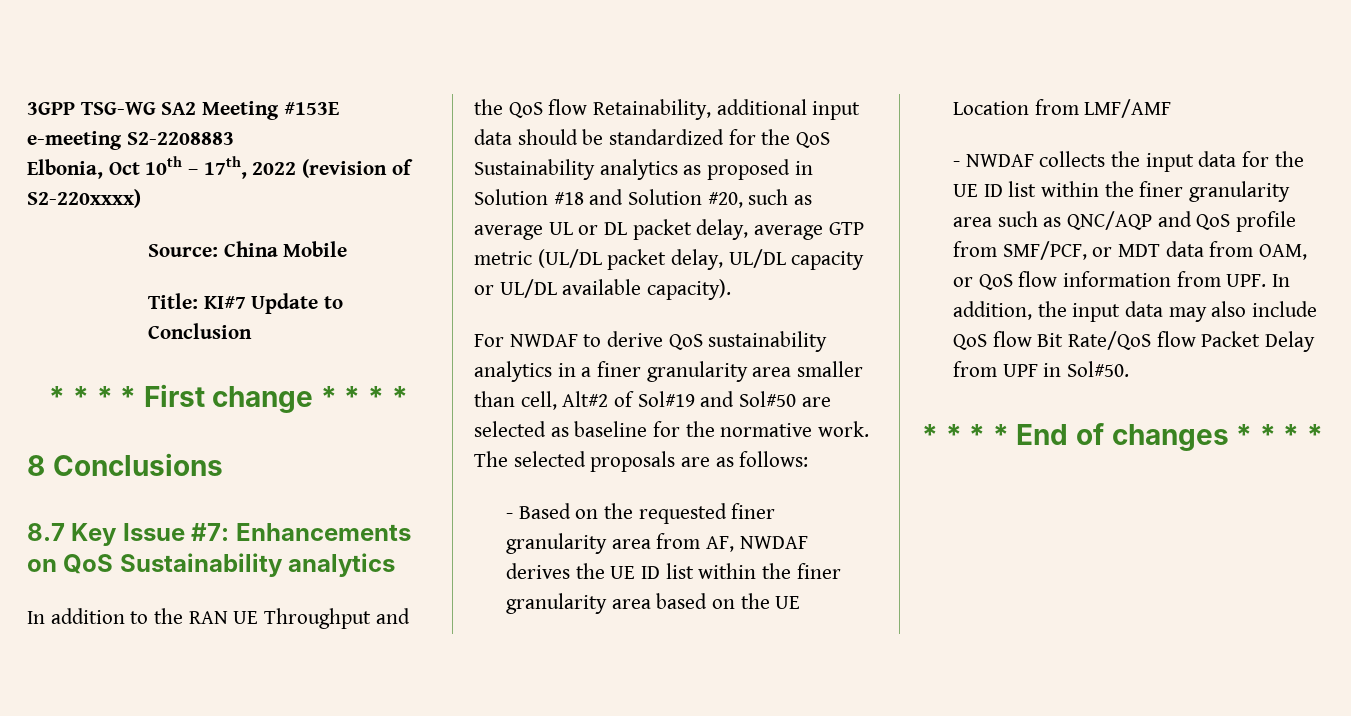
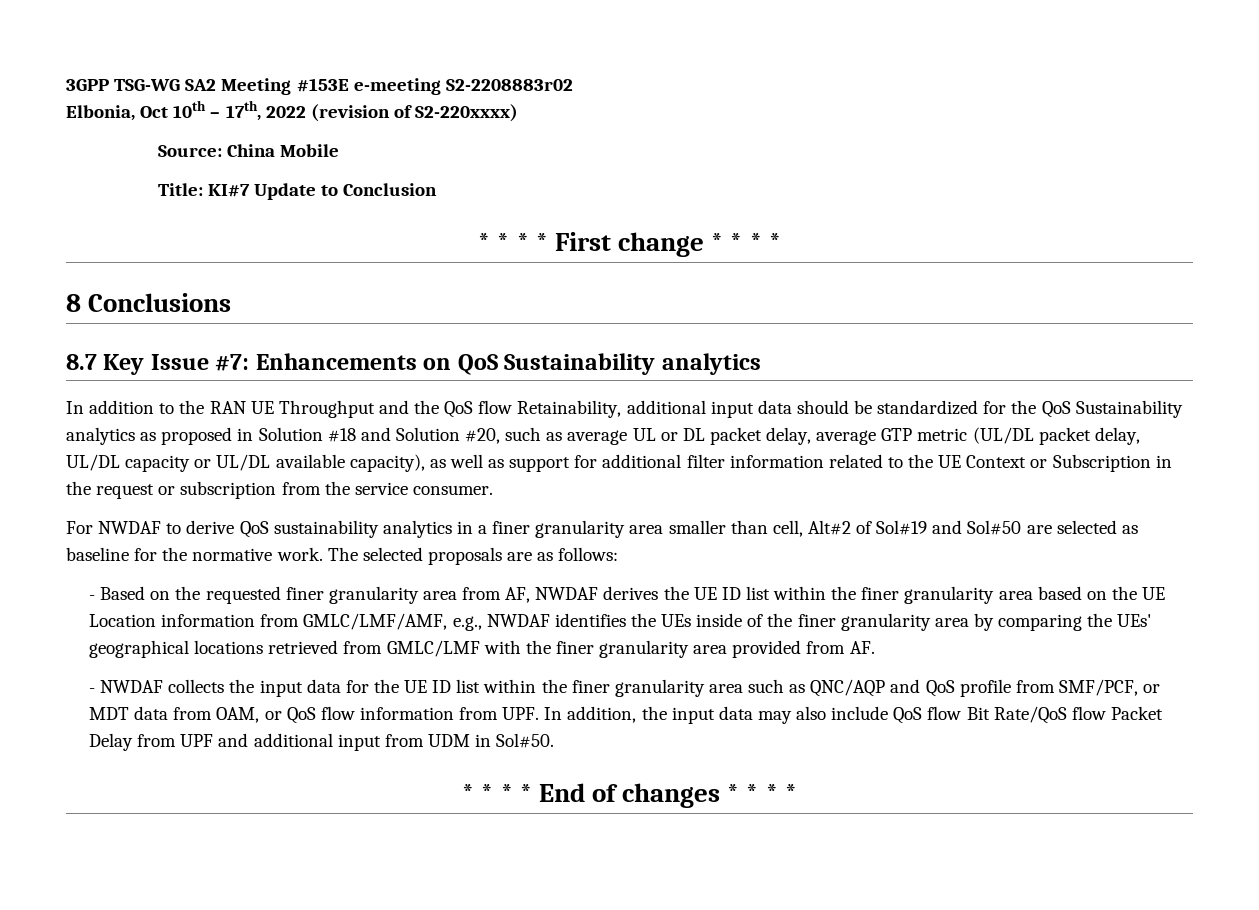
- 3GPP TSG-WG SA2 Meeting #153E e-meeting S2-2208883
+ 3GPP TSG-WG SA2 Meeting #153E e-meeting S2-2208883r02
- In addition to the RAN UE Throughput and the QoS flow Retainability, additional input data should be standardized for the QoS Sustainability analytics as proposed in Solution #18 and Solution #20, such as average UL or DL packet delay, average GTP metric (UL/DL packet delay, UL/DL capacity or UL/DL available capacity).
+ In addition to the RAN UE Throughput and the QoS flow Retainability, additional input data should be standardized for the QoS Sustainability analytics as proposed in Solution #18 and Solution #20, such as average UL or DL packet delay, average GTP metric (UL/DL packet delay, UL/DL capacity or UL/DL available capacity), as well as support for additional filter information related to the UE Context or Subscription in the request or subscription from the service consumer.
- - Based on the requested finer granularity area from AF, NWDAF derives the UE ID list within the finer granularity area based on the UE Location from LMF/AMF
+ - Based on the requested finer granularity area from AF, NWDAF derives the UE ID list within the finer granularity area based on the UE Location information from GMLC/LMF/AMF, e.g., NWDAF identifies the UEs inside of the finer granularity area by comparing the UEs' geographical locations retrieved from GMLC/LMF with the finer granularity area provided from AF.
- - NWDAF collects the input data for the UE ID list within the finer granularity area such as QNC/AQP and QoS profile from SMF/PCF, or MDT data from OAM, or QoS flow information from UPF. In addition, the input data may also include QoS flow Bit Rate/QoS flow Packet Delay from UPF in Sol#50.
+ - NWDAF collects the input data for the UE ID list within the finer granularity area such as QNC/AQP and QoS profile from SMF/PCF, or MDT data from OAM, or QoS flow information from UPF. In addition, the input data may also include QoS flow Bit Rate/QoS flow Packet Delay from UPF and additional input from UDM in Sol#50.

